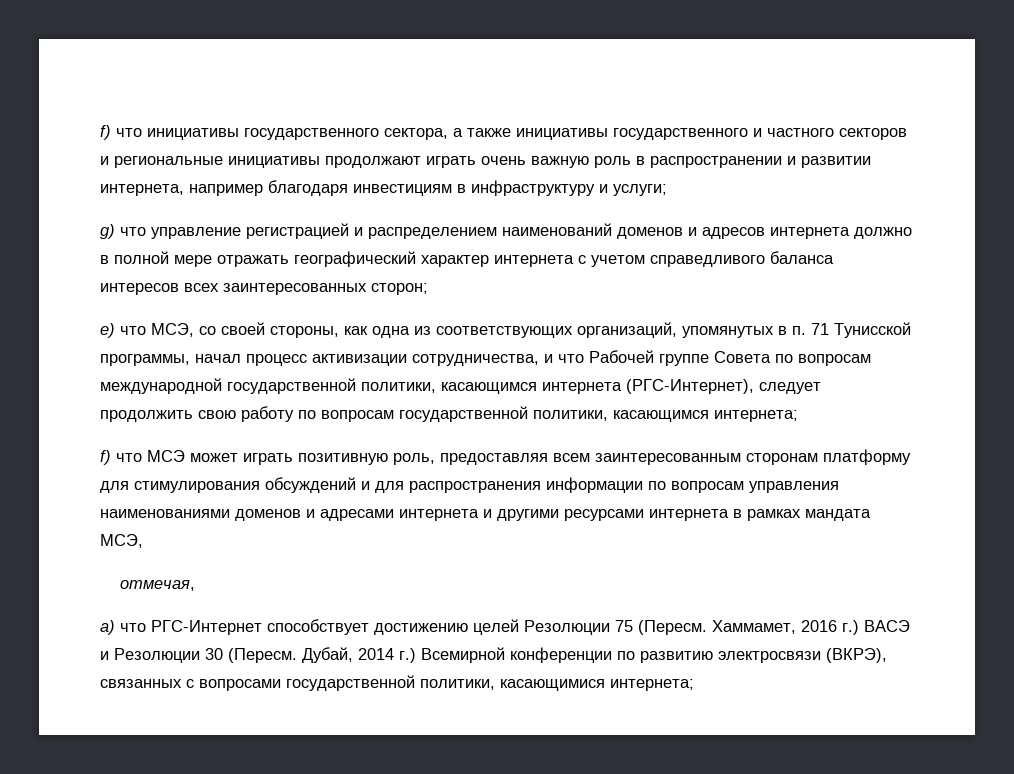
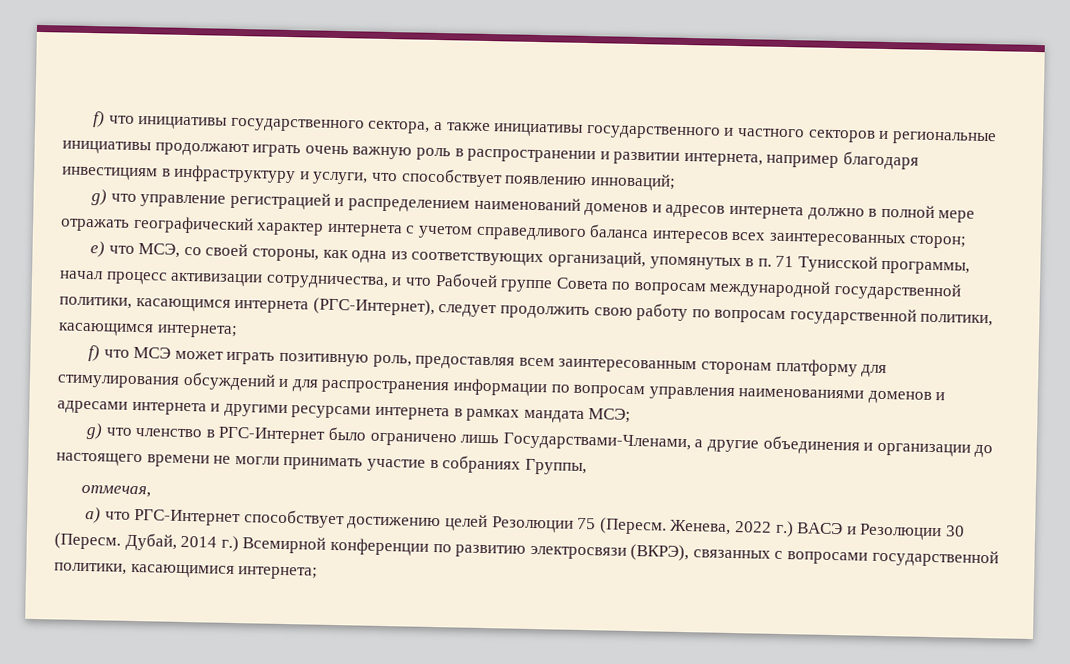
- f) что инициативы государственного сектора, а также инициативы государственного и частного секторов и региональные инициативы продолжают играть очень важную роль в распространении и развитии интернета, например благодаря инвестициям в инфраструктуру и услуги;
+ f) что инициативы государственного сектора, а также инициативы государственного и частного секторов и региональные инициативы продолжают играть очень важную роль в распространении и развитии интернета, например благодаря инвестициям в инфраструктуру и услуги, что способствует появлению инноваций;
- f) что МСЭ может играть позитивную роль, предоставляя всем заинтересованным сторонам платформу для стимулирования обсуждений и для распространения информации по вопросам управления наименованиями доменов и адресами интернета и другими ресурсами интернета в рамках мандата МСЭ,
+ f) что МСЭ может играть позитивную роль, предоставляя всем заинтересованным сторонам платформу для стимулирования обсуждений и для распространения информации по вопросам управления наименованиями доменов и адресами интернета и другими ресурсами интернета в рамках мандата МСЭ;
+ g) что членство в РГС-Интернет было ограничено лишь Государствами-Членами, а другие объединения и организации до настоящего времени не могли принимать участие в собраниях Группы,
- Хаммамет, 2016 г.) ВАСЭ и Резолюции 30 (Пересм.
+ Женева, 2022 г.) ВАСЭ и Резолюции 30 (Пересм.

